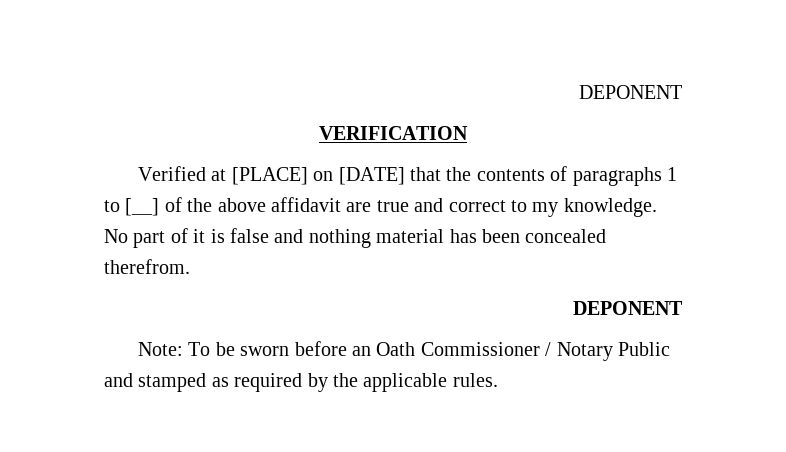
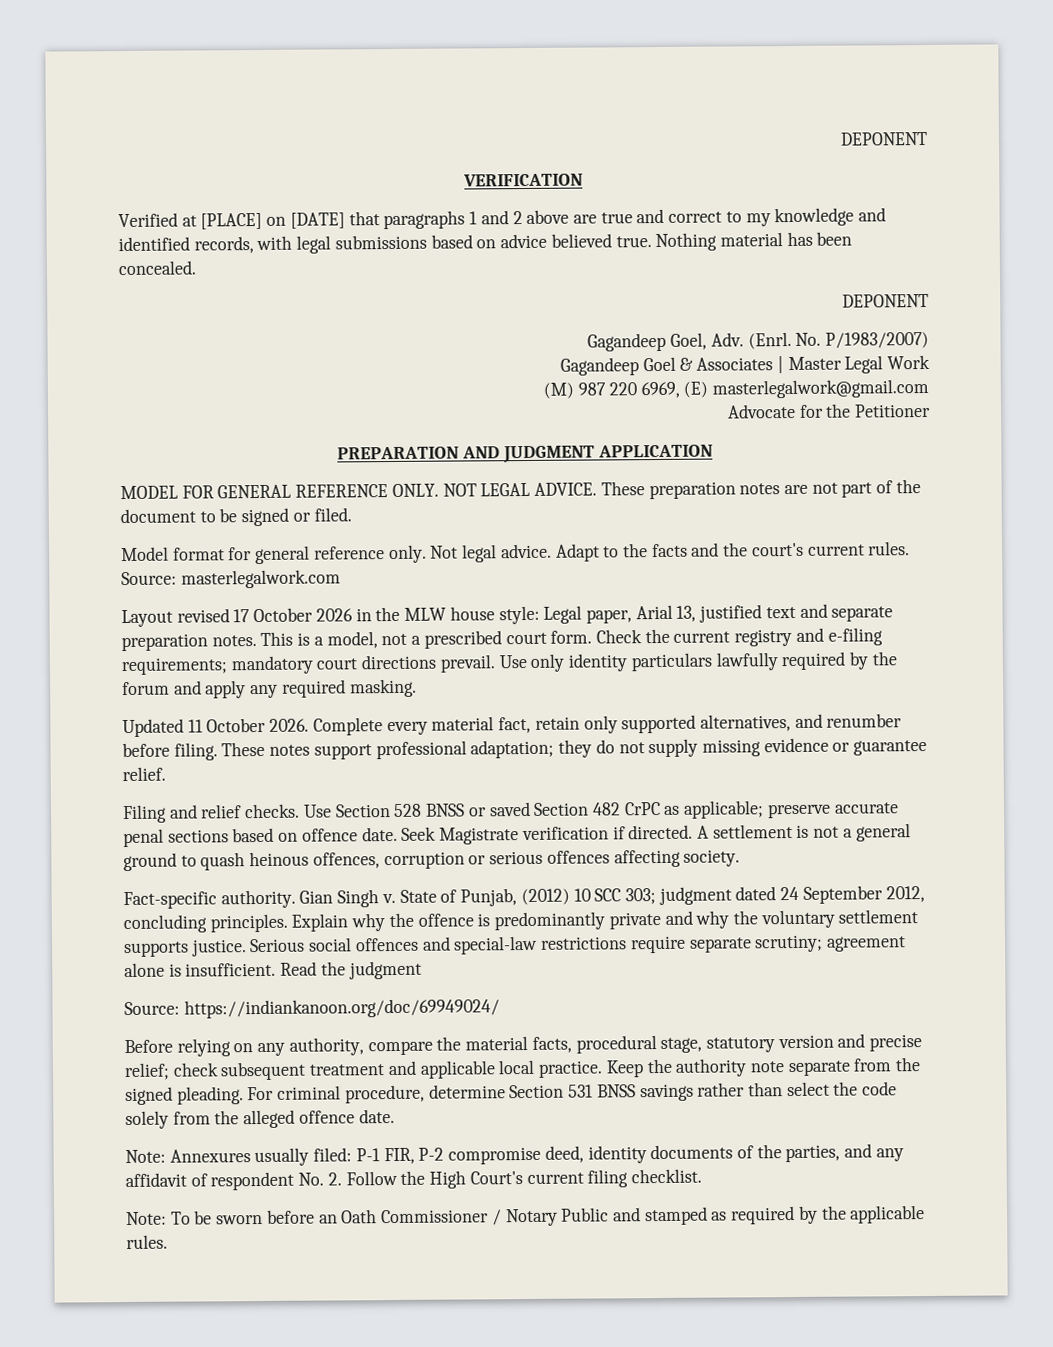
- Verified at [PLACE] on [DATE] that the contents of paragraphs 1 to [__] of the above affidavit are true and correct to my knowledge. No part of it is false and nothing material has been concealed therefrom.
+ Verified at [PLACE] on [DATE] that paragraphs 1 and 2 above are true and correct to my knowledge and identified records, with legal submissions based on advice believed true. Nothing material has been concealed.
  DEPONENT
+ Gagandeep Goel, Adv. (Enrl. No. P/1983/2007)
+ Gagandeep Goel & Associates | Master Legal Work
+ (M) 987 220 6969, (E) masterlegalwork@gmail.com
+ Advocate for the Petitioner
+ PREPARATION AND JUDGMENT APPLICATION
+ MODEL FOR GENERAL REFERENCE ONLY. NOT LEGAL ADVICE. These preparation notes are not part of the document to be signed or filed.
+ Model format for general reference only. Not legal advice. Adapt to the facts and the court's current rules. Source: masterlegalwork.com
+ Layout revised 17 October 2026 in the MLW house style: Legal paper, Arial 13, justified text and separate preparation notes. This is a model, not a prescribed court form. Check the current registry and e-filing requirements; mandatory court directions prevail. Use only identity particulars lawfully required by the forum and apply any required masking.
+ Updated 11 October 2026. Complete every material fact, retain only supported alternatives, and renumber before filing. These notes support professional adaptation; they do not supply missing evidence or guarantee relief.
+ Filing and relief checks. Use Section 528 BNSS or saved Section 482 CrPC as applicable; preserve accurate penal sections based on offence date. Seek Magistrate verification if directed. A settlement is not a general ground to quash heinous offences, corruption or serious offences affecting society.
+ Fact-specific authority. Gian Singh v. State of Punjab, (2012) 10 SCC 303; judgment dated 24 September 2012, concluding principles. Explain why the offence is predominantly private and why the voluntary settlement supports justice. Serious social offences and special-law restrictions require separate scrutiny; agreement alone is insufficient. Read the judgment
+ Source: https://indiankanoon.org/doc/69949024/
+ Before relying on any authority, compare the material facts, procedural stage, statutory version and precise relief; check subsequent treatment and applicable local practice. Keep the authority note separate from the signed pleading. For criminal procedure, determine Section 531 BNSS savings rather than select the code solely from the alleged offence date.
+ Note: Annexures usually filed: P-1 FIR, P-2 compromise deed, identity documents of the parties, and any affidavit of respondent No. 2. Follow the High Court's current filing checklist.

